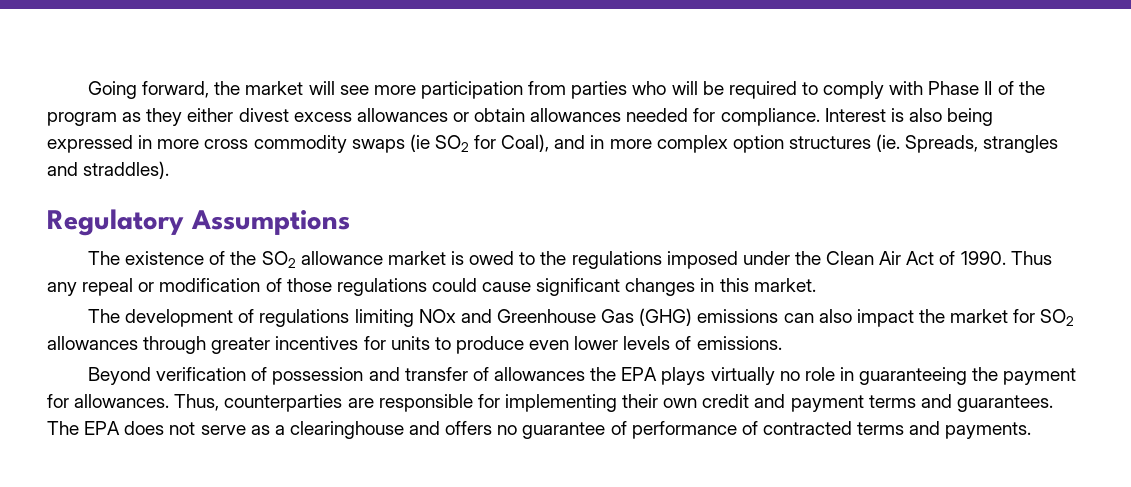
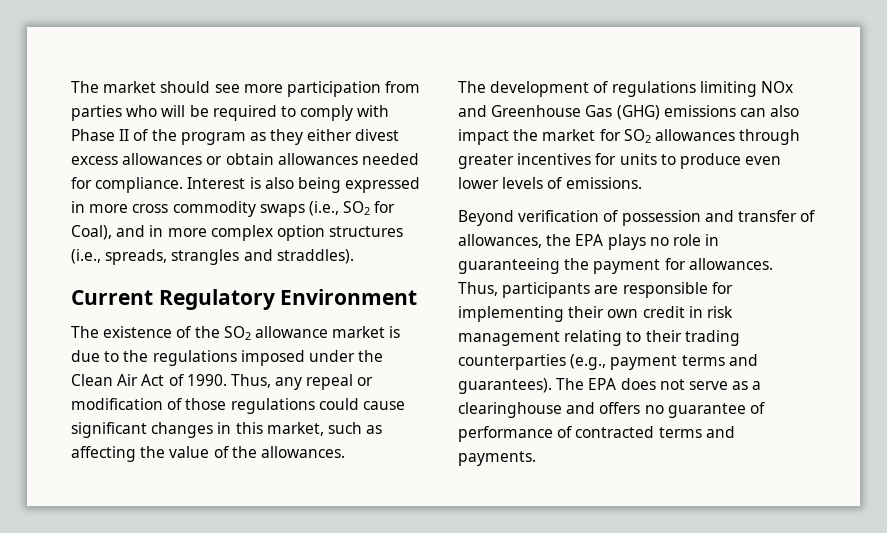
- Going forward, the market will see more participation from parties who will be required to comply with Phase II of the program as they either divest excess allowances or obtain allowances needed for compliance.
+ The market should see more participation from parties who will be required to comply with Phase II of the program as they either divest excess allowances or obtain allowances needed for compliance.
- Interest is also being expressed in more cross commodity swaps (ie SO2 for Coal), and in more complex option structures (ie. Spreads, strangles and straddles).
+ Interest is also being expressed in more cross commodity swaps (i.e., SO2 for Coal), and in more complex option structures (i.e., spreads, strangles and straddles).
- Regulatory Assumptions
+ Current Regulatory Environment
- The existence of the SO2 allowance market is owed to the regulations imposed under the Clean Air Act of 1990.
+ The existence of the SO2 allowance market is due to the regulations imposed under the Clean Air Act of 1990.
- Thus any repeal or modification of those regulations could cause significant changes in this market.
+ Thus, any repeal or modification of those regulations could cause significant changes in this market, such as affecting the value of the allowances.
- Beyond verification of possession and transfer of allowances the EPA plays virtually no role in guaranteeing the payment for allowances.
+ Beyond verification of possession and transfer of allowances, the EPA plays no role in guaranteeing the payment for allowances.
- Thus, counterparties are responsible for implementing their own credit and payment terms and guarantees.
+ Thus, participants are responsible for implementing their own credit in risk management relating to their trading counterparties (e.g., payment terms and guarantees).

